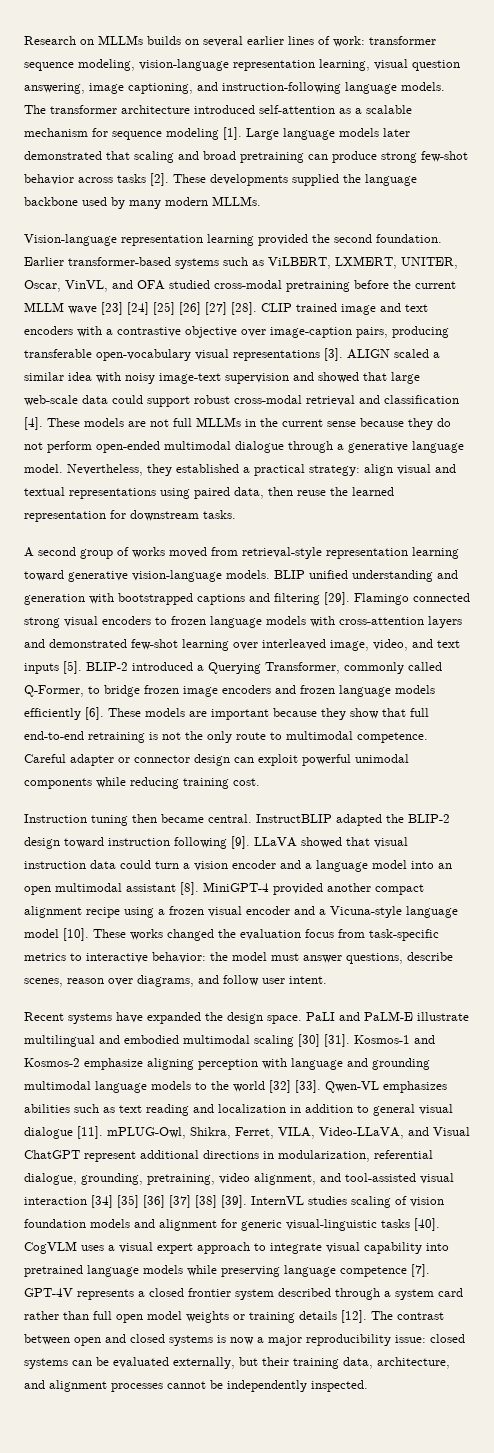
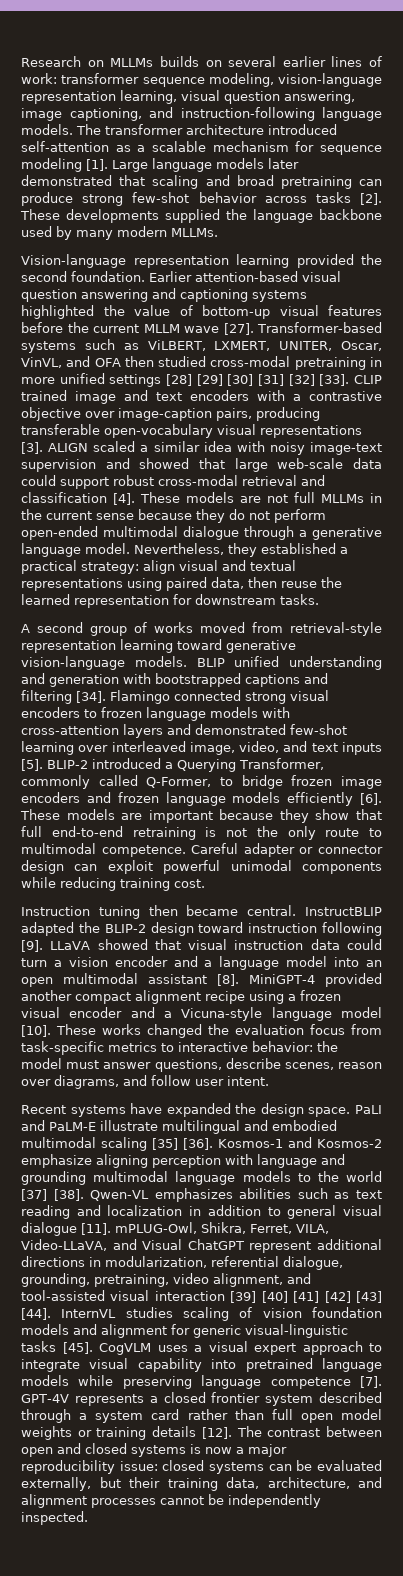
- Earlier transformer-based systems such as ViLBERT, LXMERT, UNITER, Oscar, VinVL, and OFA studied cross-modal pretraining before the current MLLM wave [23] [24] [25] [26] [27] [28].
+ Earlier attention-based visual question answering and captioning systems highlighted the value of bottom-up visual features before the current MLLM wave [27]. Transformer-based systems such as ViLBERT, LXMERT, UNITER, Oscar, VinVL, and OFA then studied cross-modal pretraining in more unified settings [28] [29] [30] [31] [32] [33].
- BLIP unified understanding and generation with bootstrapped captions and filtering [29].
+ BLIP unified understanding and generation with bootstrapped captions and filtering [34].
- PaLI and PaLM-E illustrate multilingual and embodied multimodal scaling [30] [31].
+ PaLI and PaLM-E illustrate multilingual and embodied multimodal scaling [35] [36].
- Kosmos-1 and Kosmos-2 emphasize aligning perception with language and grounding multimodal language models to the world [32] [33].
+ Kosmos-1 and Kosmos-2 emphasize aligning perception with language and grounding multimodal language models to the world [37] [38].
- Qwen-VL emphasizes abilities such as text reading and localization in addition to general visual dialogue [11]. mPLUG-Owl, Shikra, Ferret, VILA, Video-LLaVA, and Visual ChatGPT represent additional directions in modularization, referential dialogue, grounding, pretraining, video alignment, and tool-assisted visual interaction [34] [35] [36] [37] [38] [39].
+ Qwen-VL emphasizes abilities such as text reading and localization in addition to general visual dialogue [11]. mPLUG-Owl, Shikra, Ferret, VILA, Video-LLaVA, and Visual ChatGPT represent additional directions in modularization, referential dialogue, grounding, pretraining, video alignment, and tool-assisted visual interaction [39] [40] [41] [42] [43] [44].
- InternVL studies scaling of vision foundation models and alignment for generic visual-linguistic tasks [40].
+ InternVL studies scaling of vision foundation models and alignment for generic visual-linguistic tasks [45].

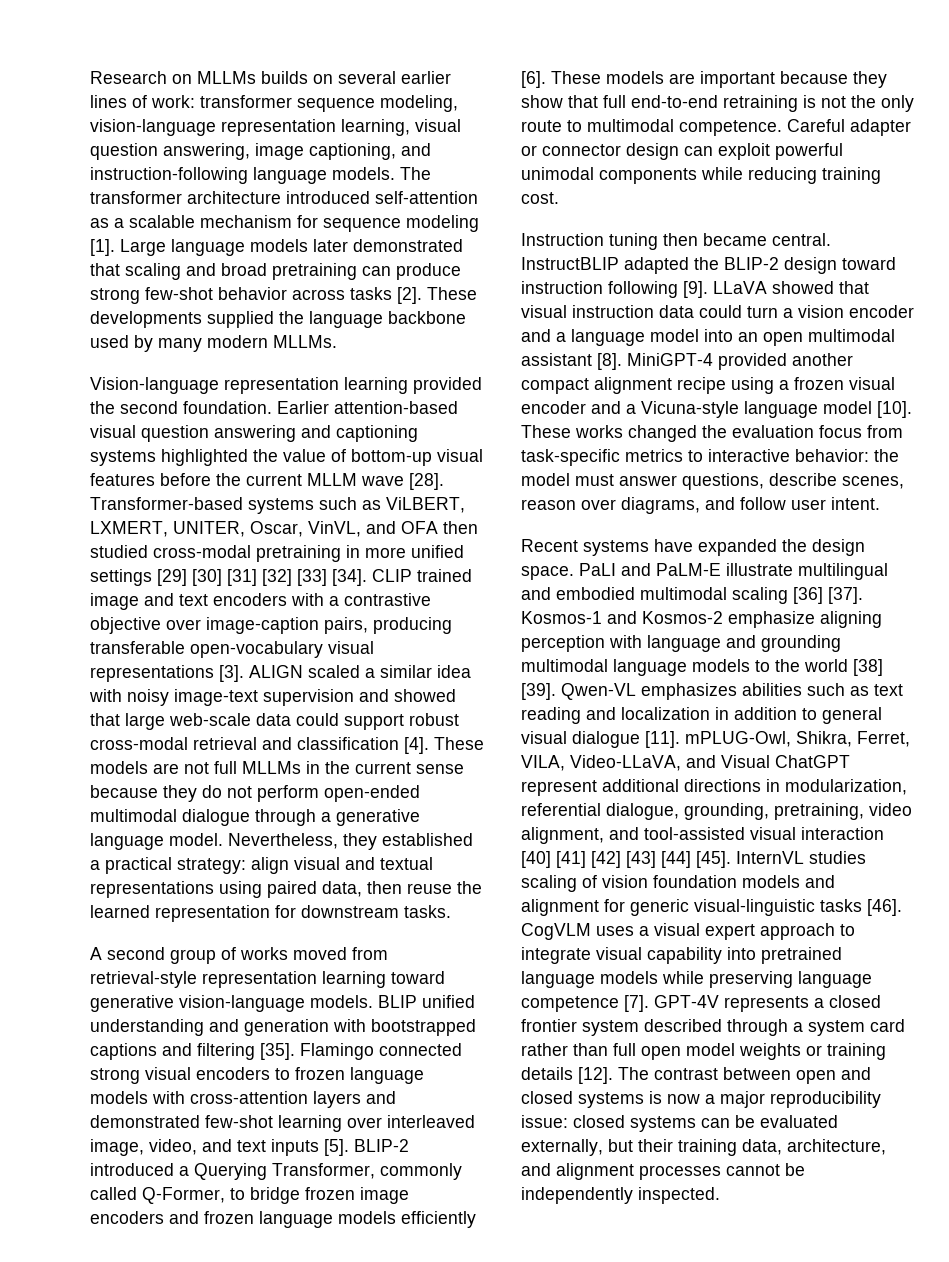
- Earlier attention-based visual question answering and captioning systems highlighted the value of bottom-up visual features before the current MLLM wave [27].
+ Earlier attention-based visual question answering and captioning systems highlighted the value of bottom-up visual features before the current MLLM wave [28].
- Transformer-based systems such as ViLBERT, LXMERT, UNITER, Oscar, VinVL, and OFA then studied cross-modal pretraining in more unified settings [28] [29] [30] [31] [32] [33].
+ Transformer-based systems such as ViLBERT, LXMERT, UNITER, Oscar, VinVL, and OFA then studied cross-modal pretraining in more unified settings [29] [30] [31] [32] [33] [34].
- BLIP unified understanding and generation with bootstrapped captions and filtering [34].
+ BLIP unified understanding and generation with bootstrapped captions and filtering [35].
- PaLI and PaLM-E illustrate multilingual and embodied multimodal scaling [35] [36].
+ PaLI and PaLM-E illustrate multilingual and embodied multimodal scaling [36] [37].
- Kosmos-1 and Kosmos-2 emphasize aligning perception with language and grounding multimodal language models to the world [37] [38].
+ Kosmos-1 and Kosmos-2 emphasize aligning perception with language and grounding multimodal language models to the world [38] [39].
- Qwen-VL emphasizes abilities such as text reading and localization in addition to general visual dialogue [11]. mPLUG-Owl, Shikra, Ferret, VILA, Video-LLaVA, and Visual ChatGPT represent additional directions in modularization, referential dialogue, grounding, pretraining, video alignment, and tool-assisted visual interaction [39] [40] [41] [42] [43] [44].
+ Qwen-VL emphasizes abilities such as text reading and localization in addition to general visual dialogue [11]. mPLUG-Owl, Shikra, Ferret, VILA, Video-LLaVA, and Visual ChatGPT represent additional directions in modularization, referential dialogue, grounding, pretraining, video alignment, and tool-assisted visual interaction [40] [41] [42] [43] [44] [45].
- InternVL studies scaling of vision foundation models and alignment for generic visual-linguistic tasks [45].
+ InternVL studies scaling of vision foundation models and alignment for generic visual-linguistic tasks [46].

